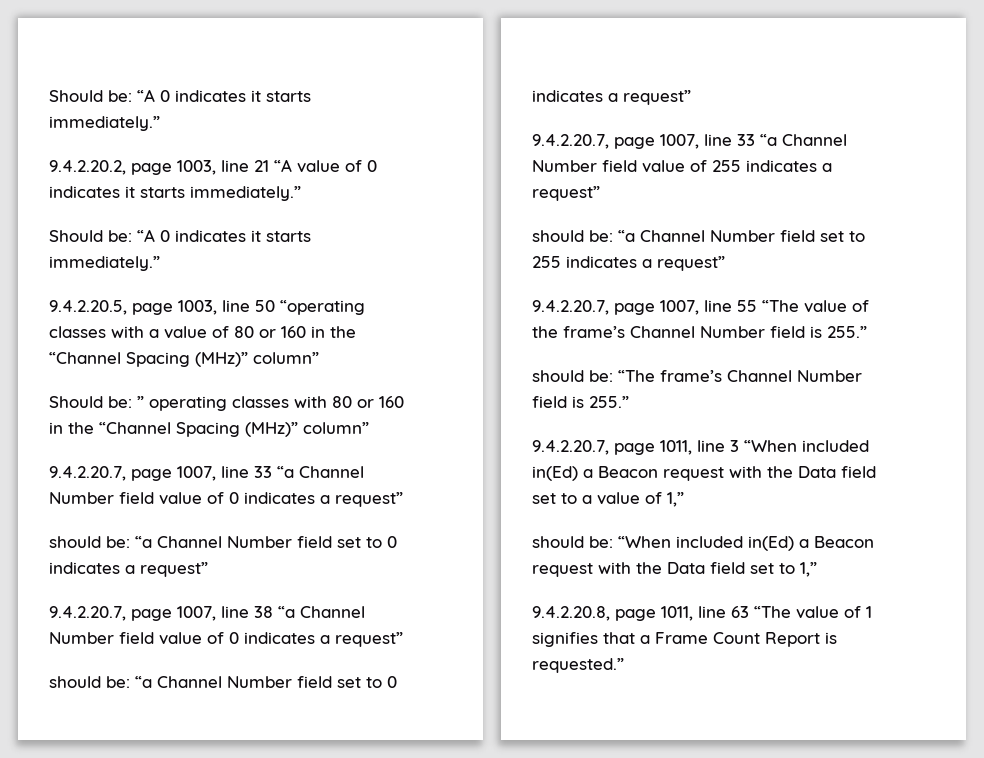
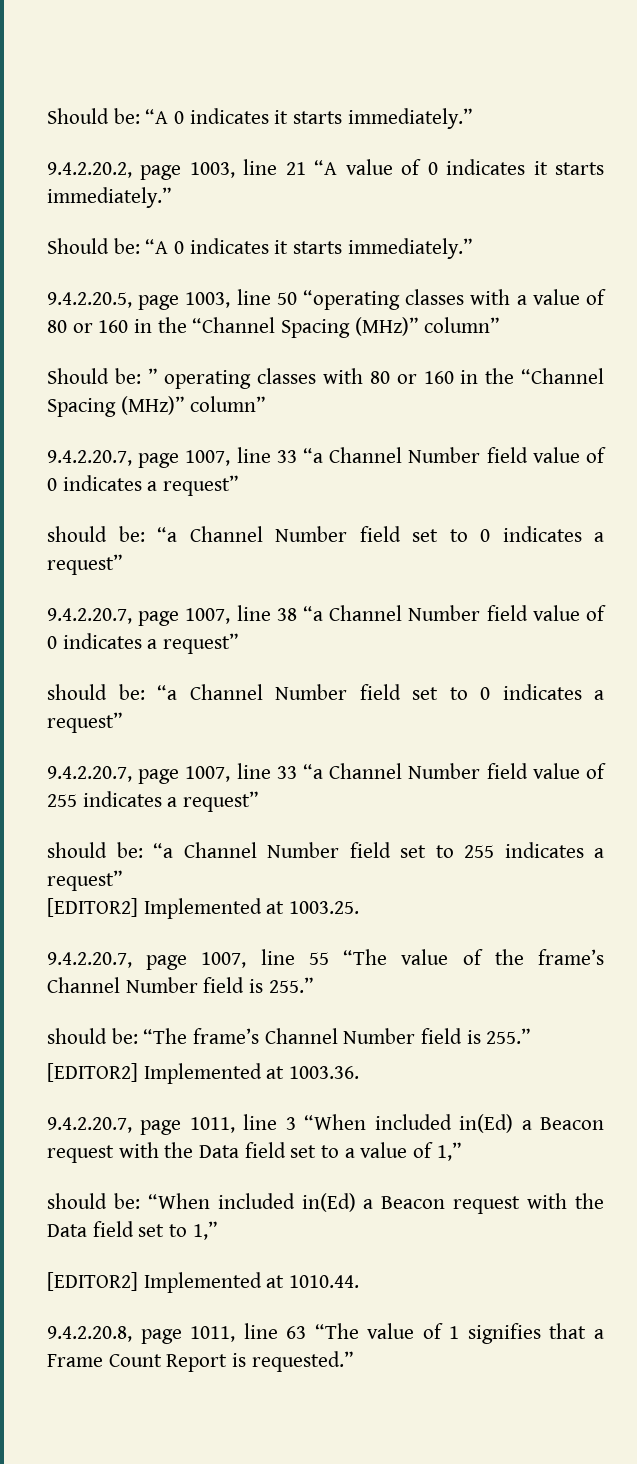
+ [EDITOR2] Implemented at 1003.25.
+ [EDITOR2] Implemented at 1003.36.
+ [EDITOR2] Implemented at 1010.44.

